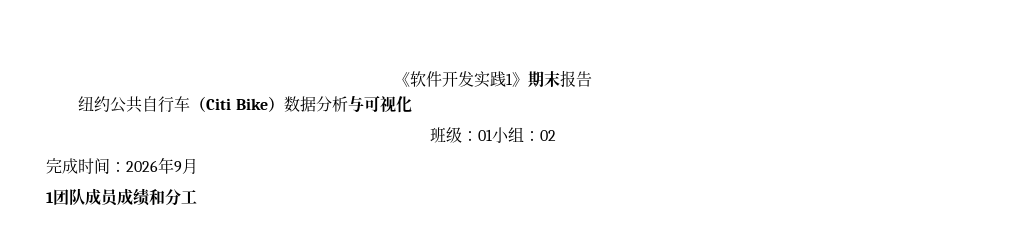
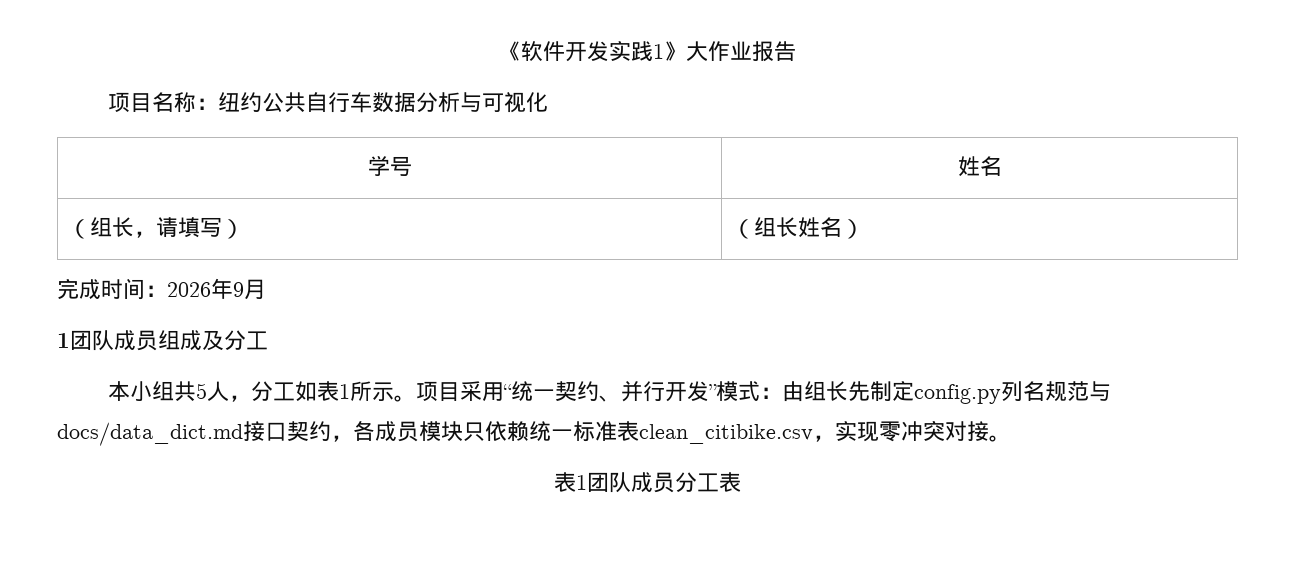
- 《软件开发实践1》期末报告
+ 《软件开发实践1》大作业报告
- 纽约公共自行车（Citi Bike）数据分析与可视化
+ 项目名称：纽约公共自行车数据分析与可视化
- 班级：01小组：02
+ 学号 | 姓名
+ （组长，请填写） | （组长姓名）
- 1团队成员成绩和分工
+ 1团队成员组成及分工
+ 本小组共5人，分工如表1所示。项目采用“统一契约、并行开发”模式：由组长先制定config.py列名规范与docs/data_dict.md接口契约，各成员模块只依赖统一标准表clean_citibike.csv，实现零冲突对接。
+ 表1团队成员分工表

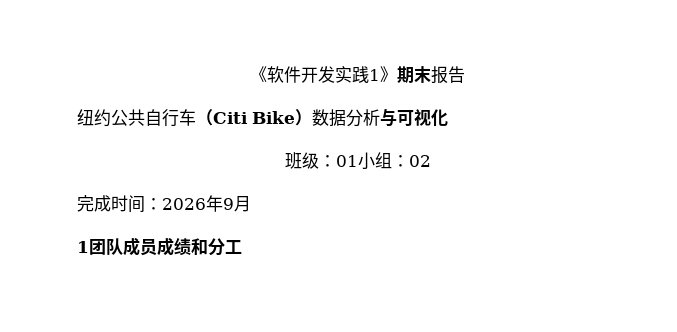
- 《软件开发实践1》大作业报告
+ 《软件开发实践1》期末报告
- 项目名称：纽约公共自行车数据分析与可视化
+ 纽约公共自行车（Citi Bike）数据分析与可视化
- 学号 | 姓名
- （组长，请填写） | （组长姓名）
+ 班级：01小组：02
- 1团队成员组成及分工
- 本小组共5人，分工如表1所示。项目采用“统一契约、并行开发”模式：由组长先制定config.py列名规范与docs/data_dict.md接口契约，各成员模块只依赖统一标准表clean_citibike.csv，实现零冲突对接。
- 表1团队成员分工表
+ 1团队成员成绩和分工

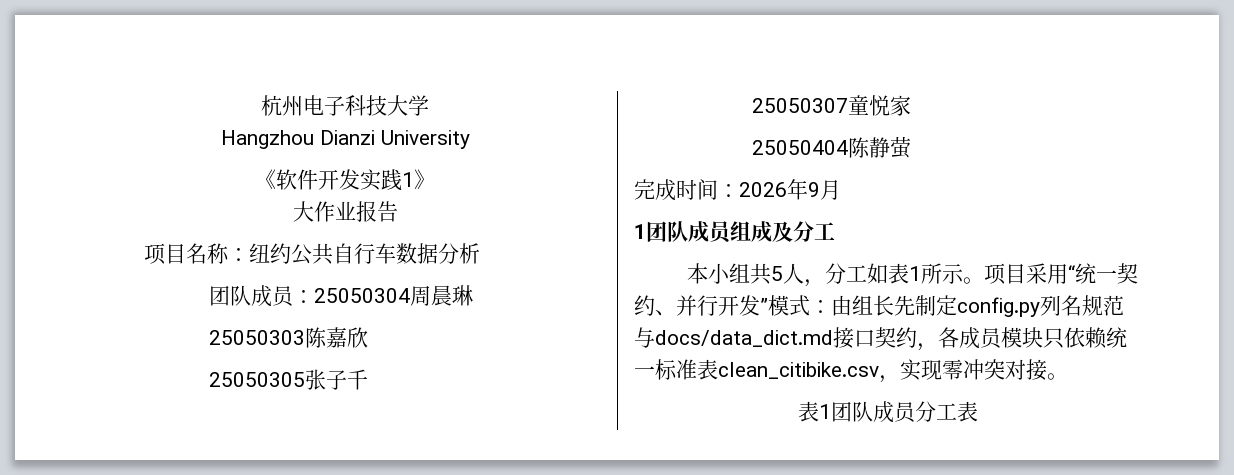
+ 杭州电子科技大学
+ Hangzhou Dianzi University
- 《软件开发实践1》期末报告
+ 《软件开发实践1》
+ 大作业报告
- 纽约公共自行车（Citi Bike）数据分析与可视化
- 班级：01小组：02
+ 项目名称：纽约公共自行车数据分析
+ 团队成员：25050304周晨琳
+ 25050303陈嘉欣
+ 25050305张子千
+ 25050307童悦家
+ 25050404陈静萤
- 1团队成员成绩和分工
+ 1团队成员组成及分工
+ 本小组共5人，分工如表1所示。项目采用“统一契约、并行开发”模式：由组长先制定config.py列名规范与docs/data_dict.md接口契约，各成员模块只依赖统一标准表clean_citibike.csv，实现零冲突对接。
+ 表1团队成员分工表

